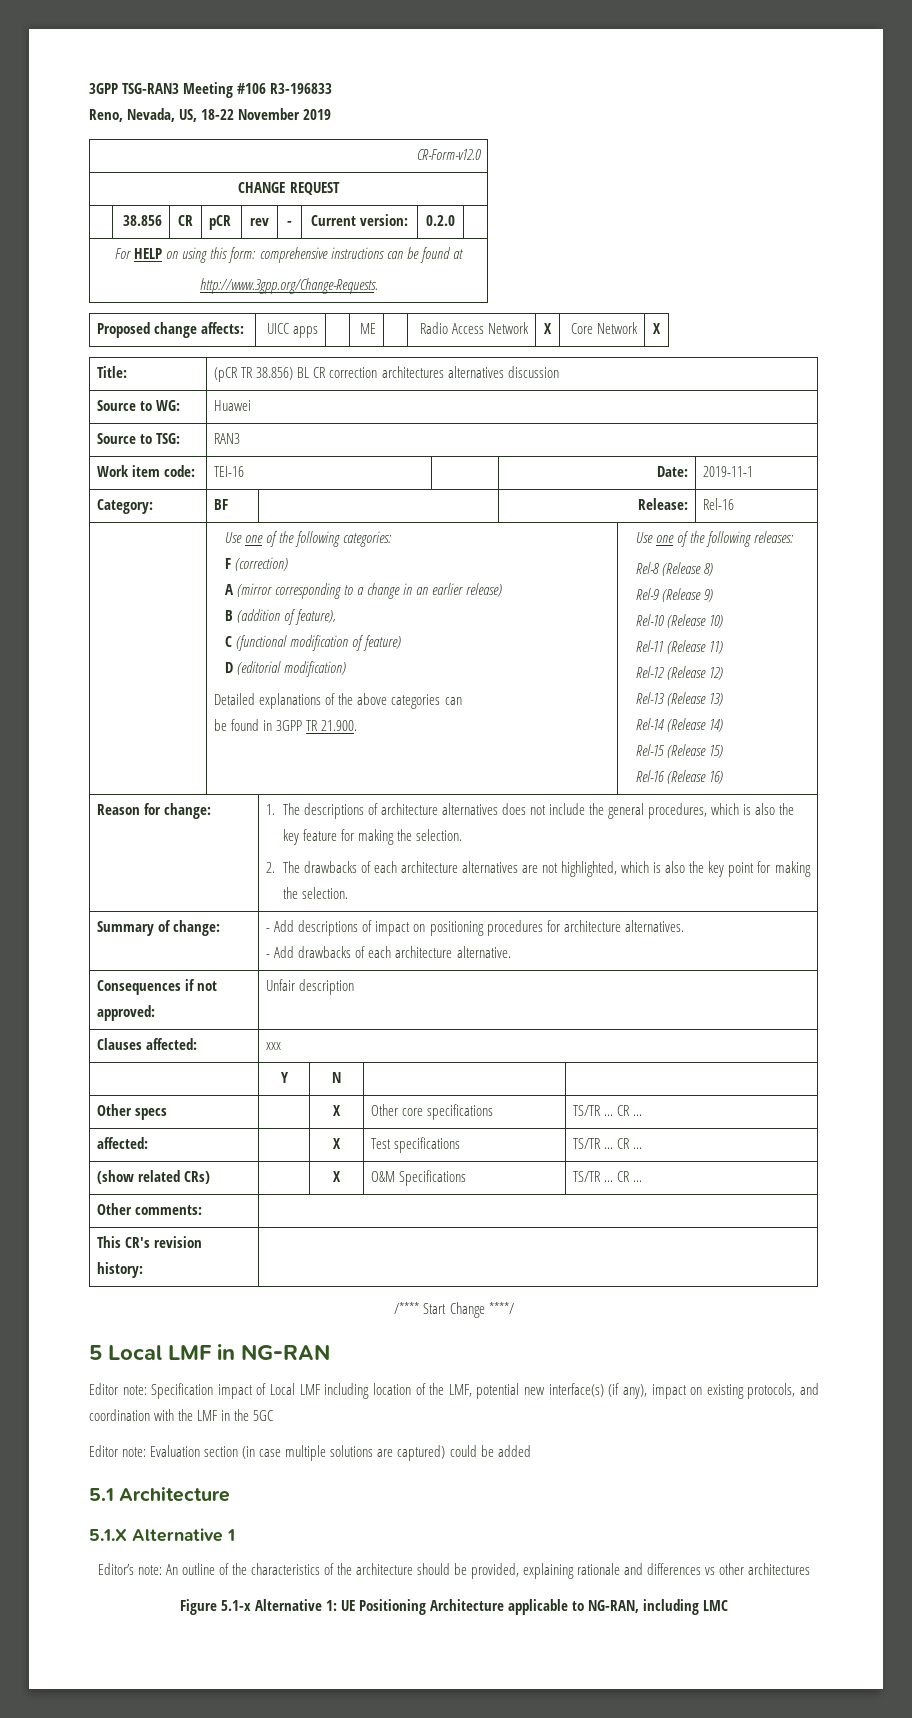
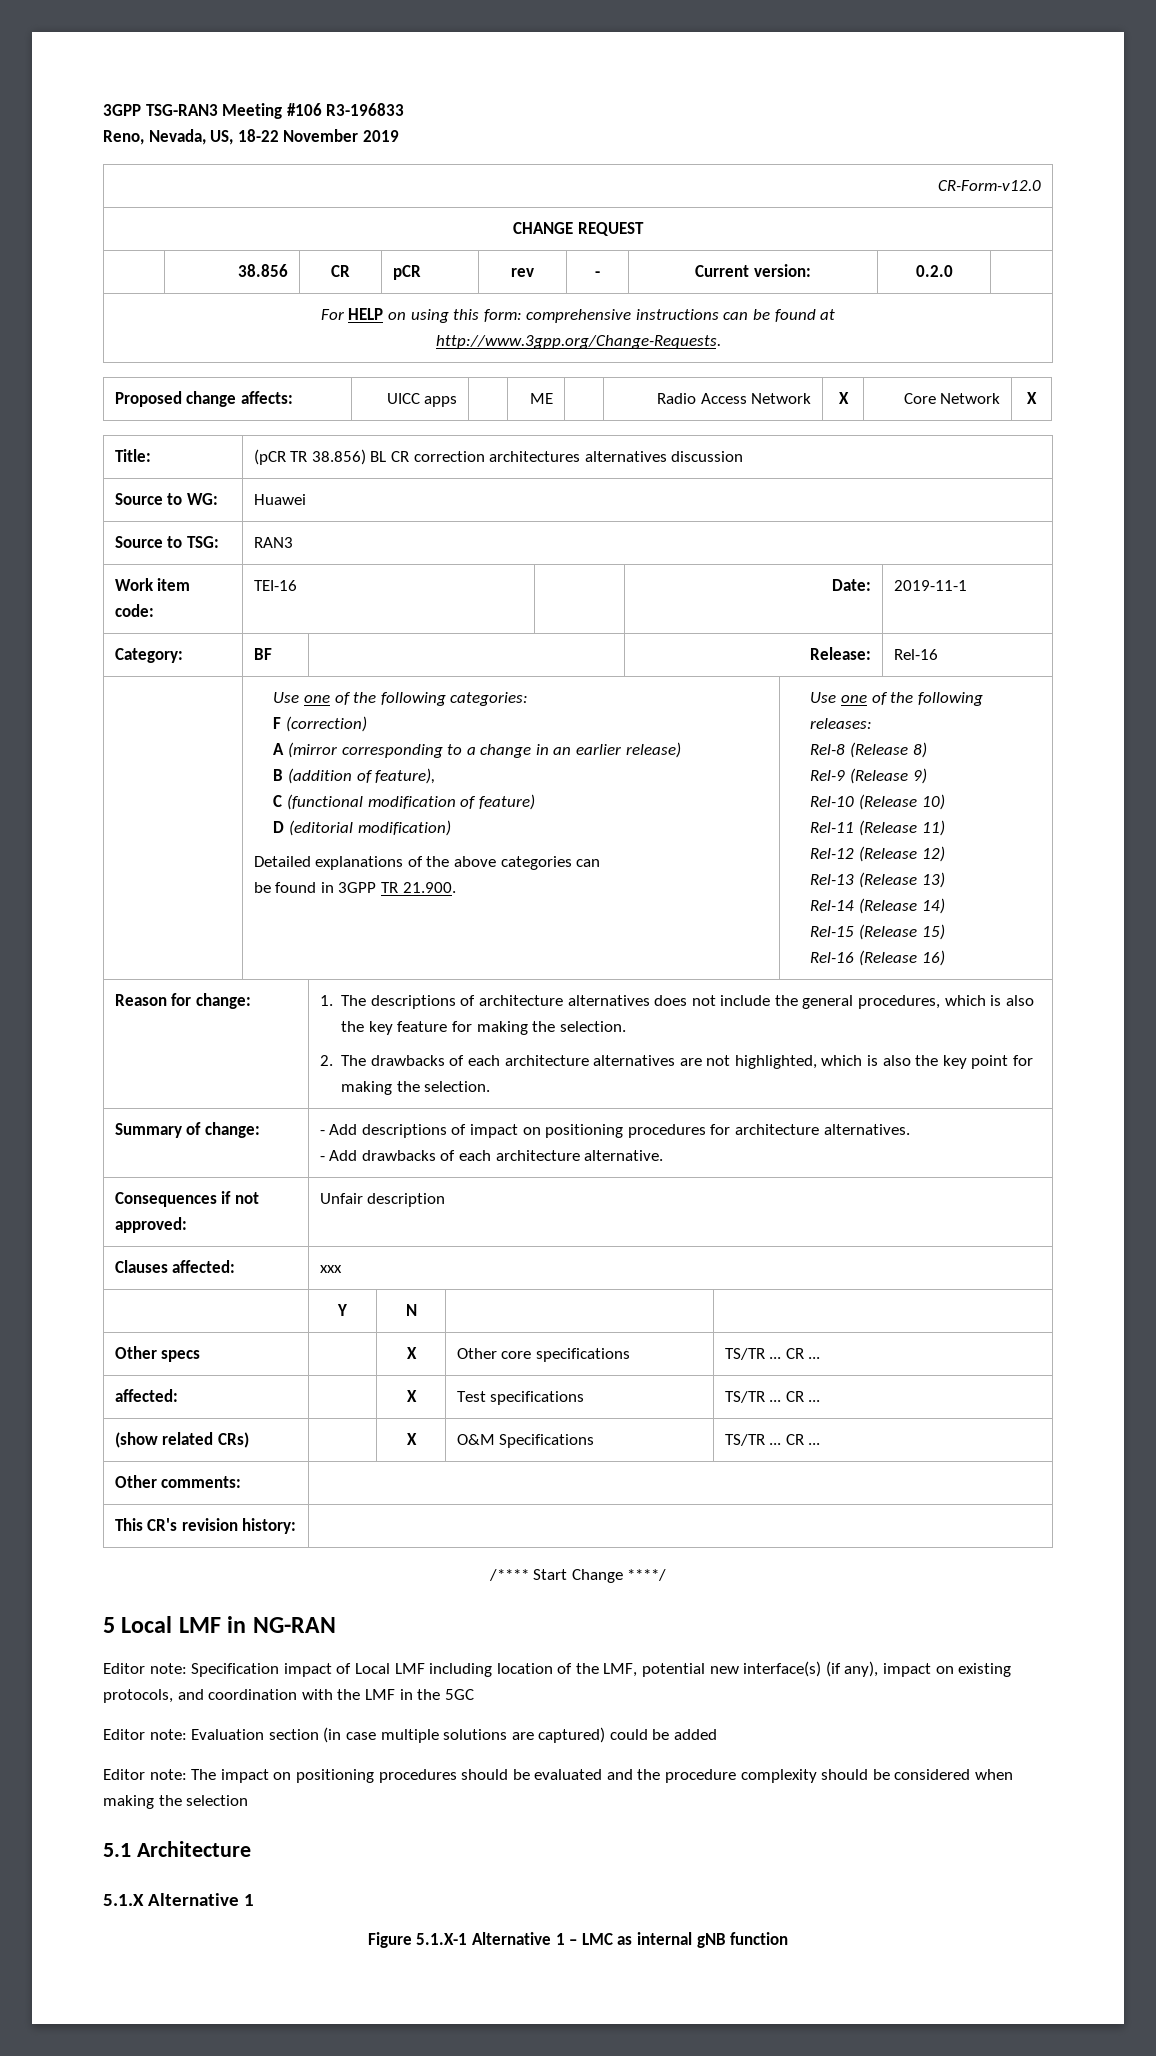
+ Editor note: The impact on positioning procedures should be evaluated and the procedure complexity should be considered when making the selection
- Editor’s note: An outline of the characteristics of the architecture should be provided, explaining rationale and differences vs other architectures
- Figure 5.1-x Alternative 1: UE Positioning Architecture applicable to NG-RAN, including LMC
+ Figure 5.1.X-1 Alternative 1 – LMC as internal gNB function

